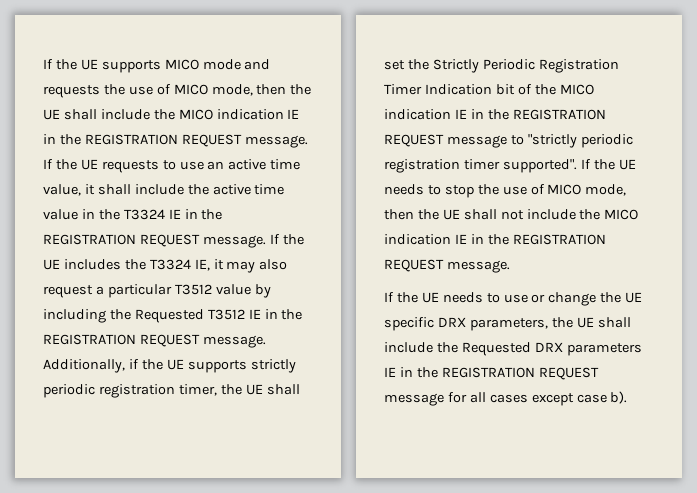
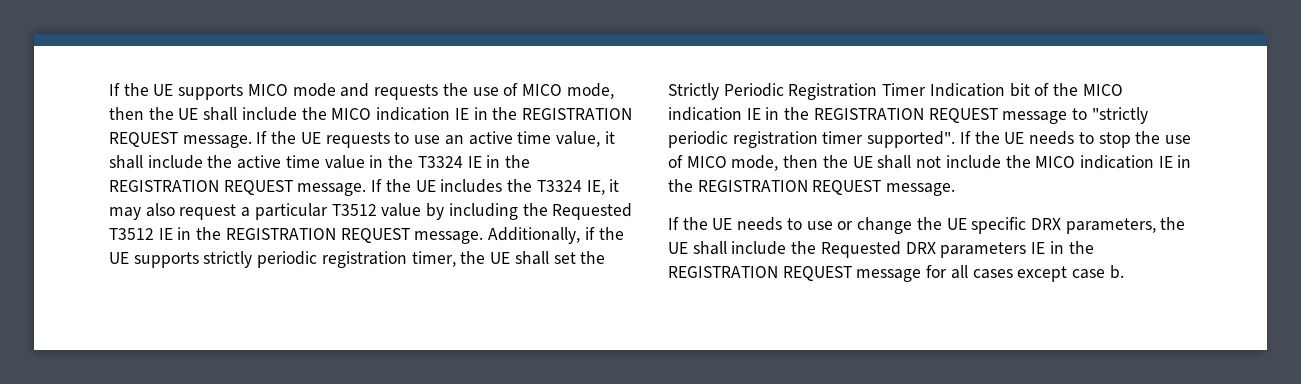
- If the UE needs to use or change the UE specific DRX parameters, the UE shall include the Requested DRX parameters IE in the REGISTRATION REQUEST message for all cases except case b).
+ If the UE needs to use or change the UE specific DRX parameters, the UE shall include the Requested DRX parameters IE in the REGISTRATION REQUEST message for all cases except case b.

